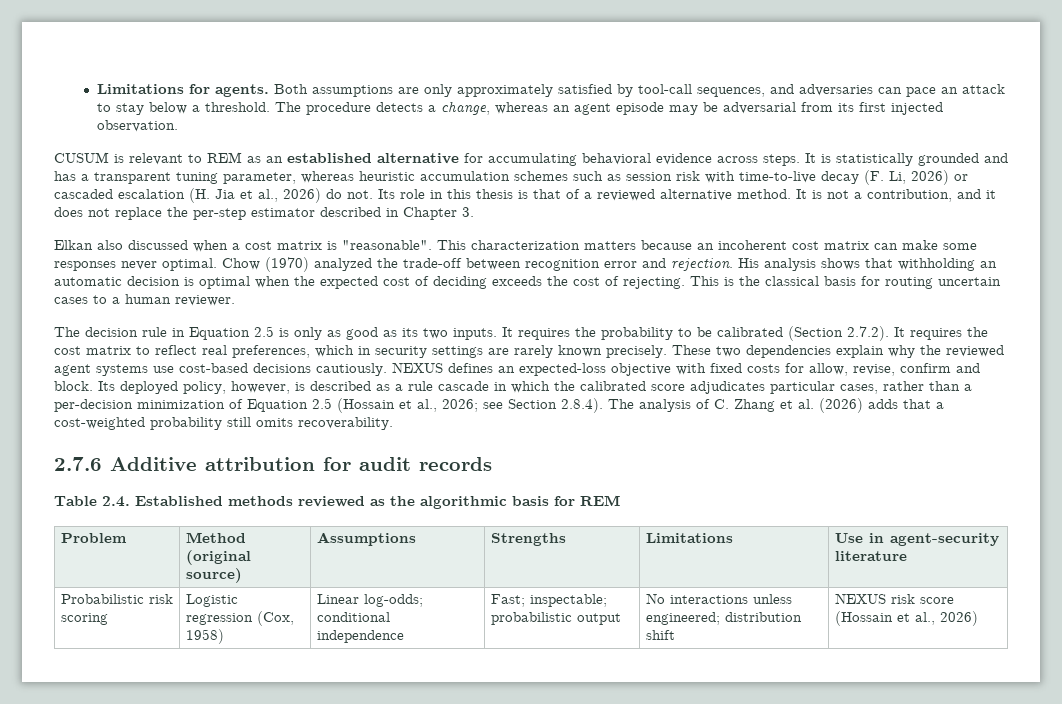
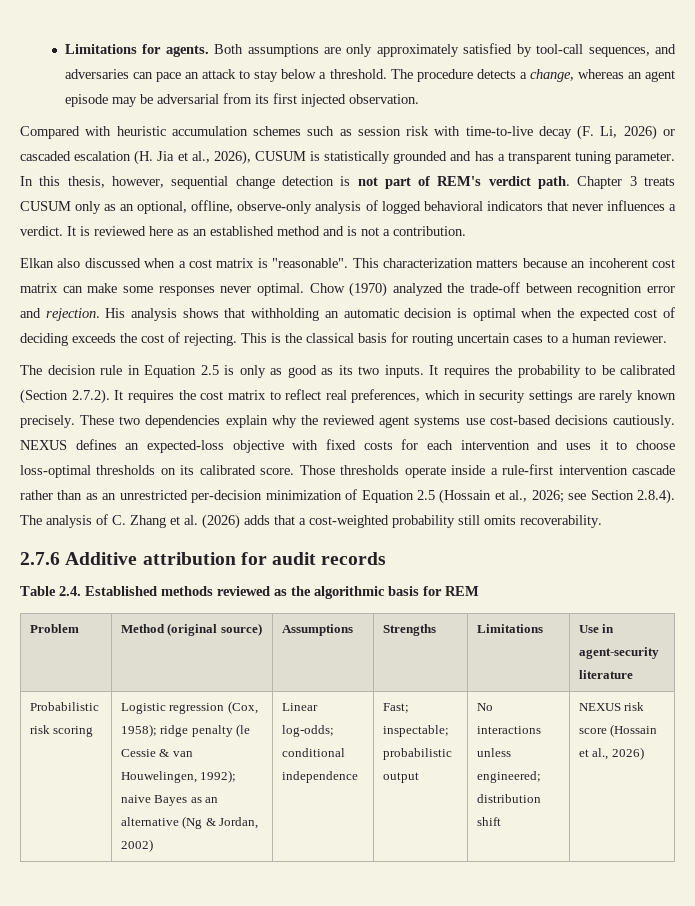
- CUSUM is relevant to REM as an established alternative for accumulating behavioral evidence across steps. It is statistically grounded and has a transparent tuning parameter, whereas heuristic accumulation schemes such as session risk with time-to-live decay (F. Li, 2026) or cascaded escalation (H. Jia et al., 2026) do not. Its role in this thesis is that of a reviewed alternative method. It is not a contribution, and it does not replace the per-step estimator described in Chapter 3.
+ Compared with heuristic accumulation schemes such as session risk with time-to-live decay (F. Li, 2026) or cascaded escalation (H. Jia et al., 2026), CUSUM is statistically grounded and has a transparent tuning parameter. In this thesis, however, sequential change detection is not part of REM's verdict path. Chapter 3 treats CUSUM only as an optional, offline, observe-only analysis of logged behavioral indicators that never influences a verdict. It is reviewed here as an established method and is not a contribution.
- NEXUS defines an expected-loss objective with fixed costs for allow, revise, confirm and block. Its deployed policy, however, is described as a rule cascade in which the calibrated score adjudicates particular cases, rather than a per-decision minimization of Equation 2.5 (Hossain et al., 2026; see Section 2.8.4). The analysis of C. Zhang et al. (2026) adds that a cost-weighted probability still omits recoverability.
+ NEXUS defines an expected-loss objective with fixed costs for each intervention and uses it to choose loss-optimal thresholds on its calibrated score. Those thresholds operate inside a rule-first intervention cascade rather than as an unrestricted per-decision minimization of Equation 2.5 (Hossain et al., 2026; see Section 2.8.4). The analysis of C. Zhang et al. (2026) adds that a cost-weighted probability still omits recoverability.
- Logistic regression (Cox, 1958)
+ Logistic regression (Cox, 1958); ridge penalty (le Cessie & van Houwelingen, 1992); naive Bayes as an alternative (Ng & Jordan, 2002)

